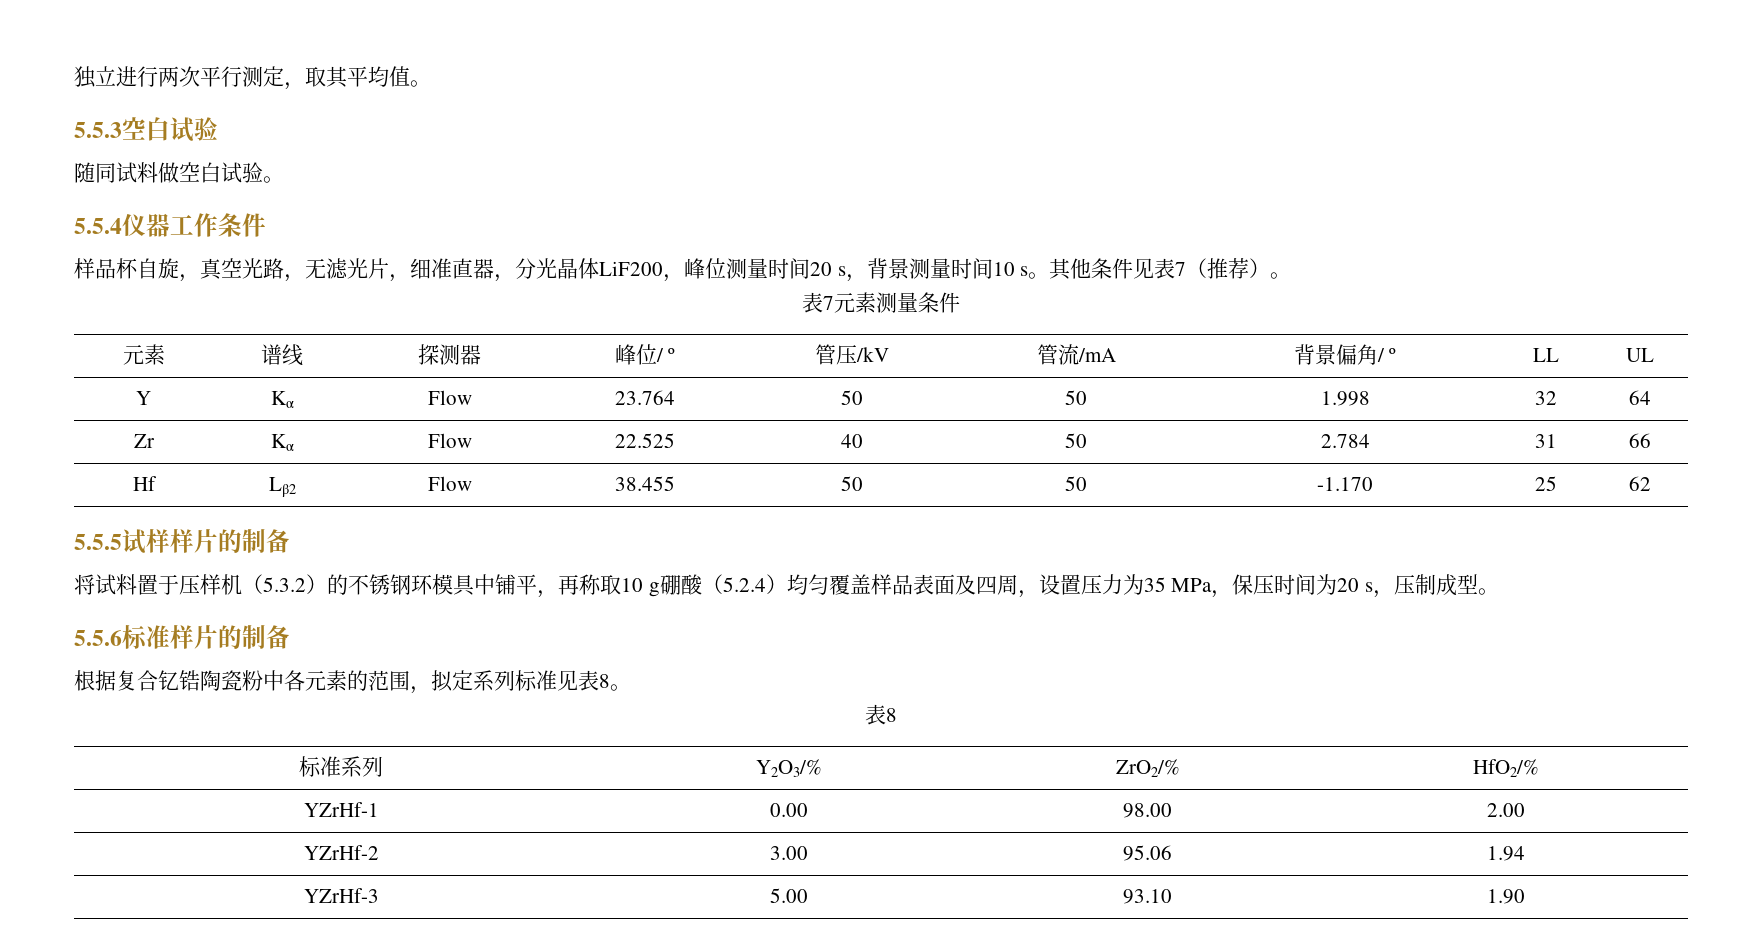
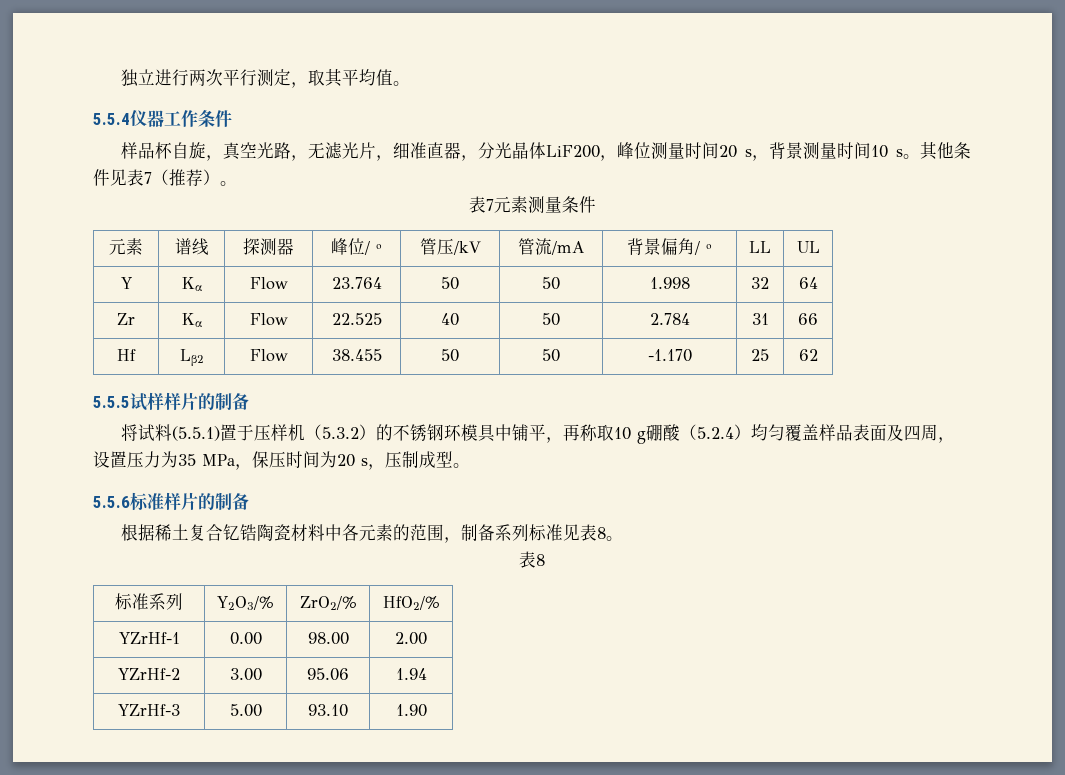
- 5.5.3空白试验
- 随同试料做空白试验。
- 将试料置于压样机（5.3.2）的不锈钢环模具中铺平，再称取10 g硼酸（5.2.4）均匀覆盖样品表面及四周，设置压力为35 MPa，保压时间为20 s，压制成型。
+ 将试料(5.5.1)置于压样机（5.3.2）的不锈钢环模具中铺平，再称取10 g硼酸（5.2.4）均匀覆盖样品表面及四周，设置压力为35 MPa，保压时间为20 s，压制成型。
- 根据复合钇锆陶瓷粉中各元素的范围，拟定系列标准见表8。
+ 根据稀土复合钇锆陶瓷材料中各元素的范围，制备系列标准见表8。

